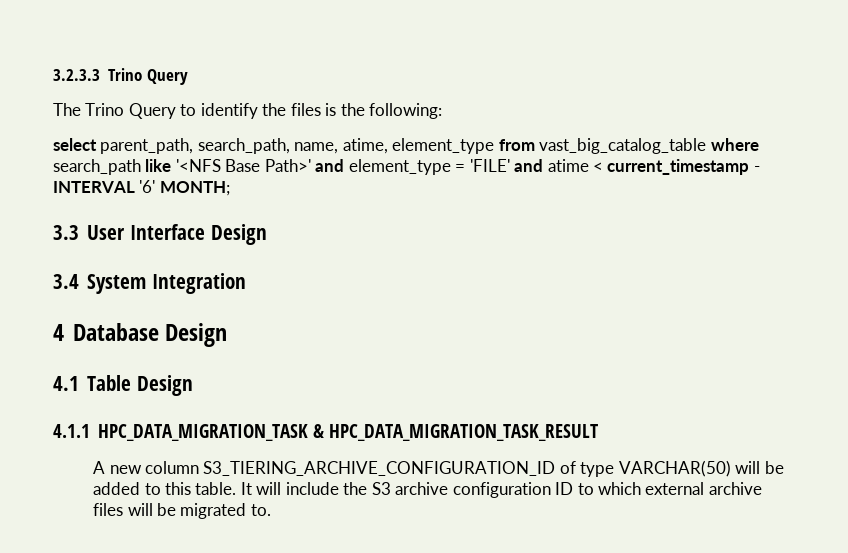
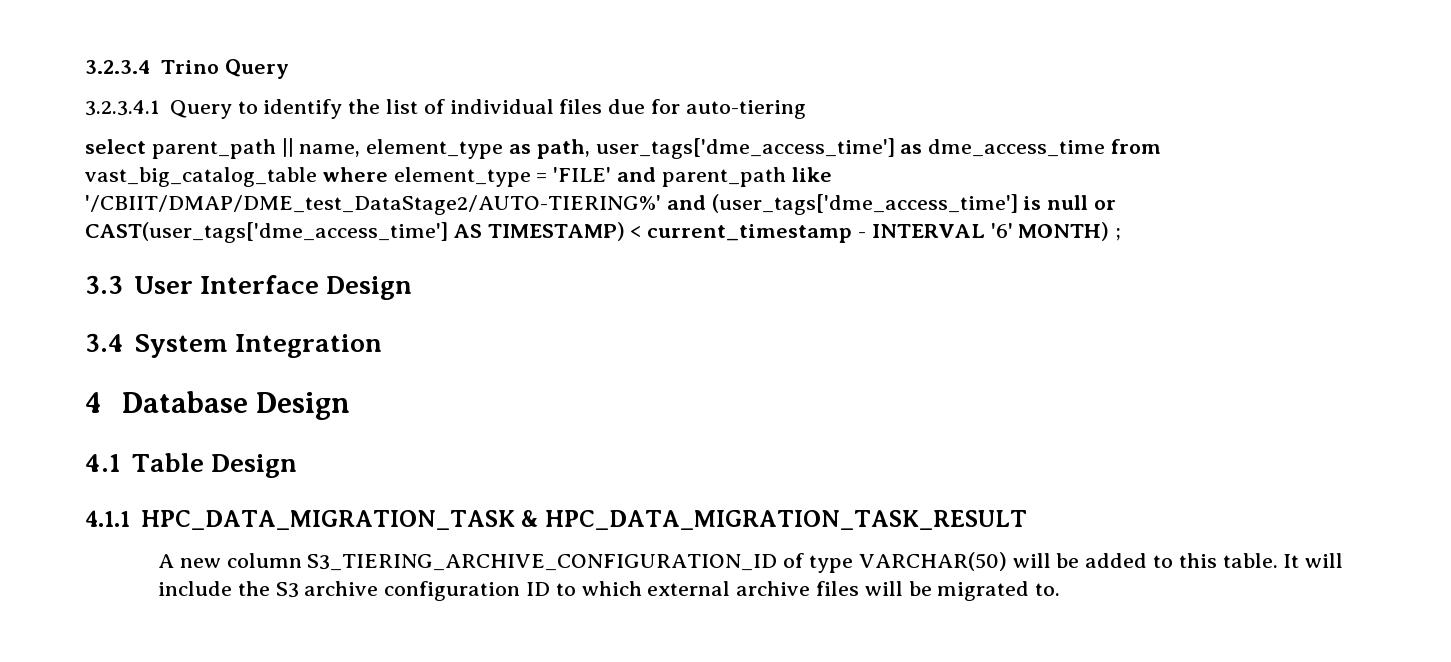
- 3.2.3.3 Trino Query
+ 3.2.3.4 Trino Query
- The Trino Query to identify the files is the following:
- select parent_path, search_path, name, atime, element_type from vast_big_catalog_table where search_path like '<NFS Base Path>' and element_type = 'FILE' and atime < current_timestamp - INTERVAL '6' MONTH;
+ 3.2.3.4.1 Query to identify the list of individual files due for auto-tiering
+ select parent_path || name, element_type as path, user_tags['dme_access_time'] as dme_access_time from vast_big_catalog_table where element_type = 'FILE' and parent_path like '/CBIIT/DMAP/DME_test_DataStage2/AUTO-TIERING%' and (user_tags['dme_access_time'] is null or CAST(user_tags['dme_access_time'] AS TIMESTAMP) < current_timestamp - INTERVAL '6' MONTH) ;

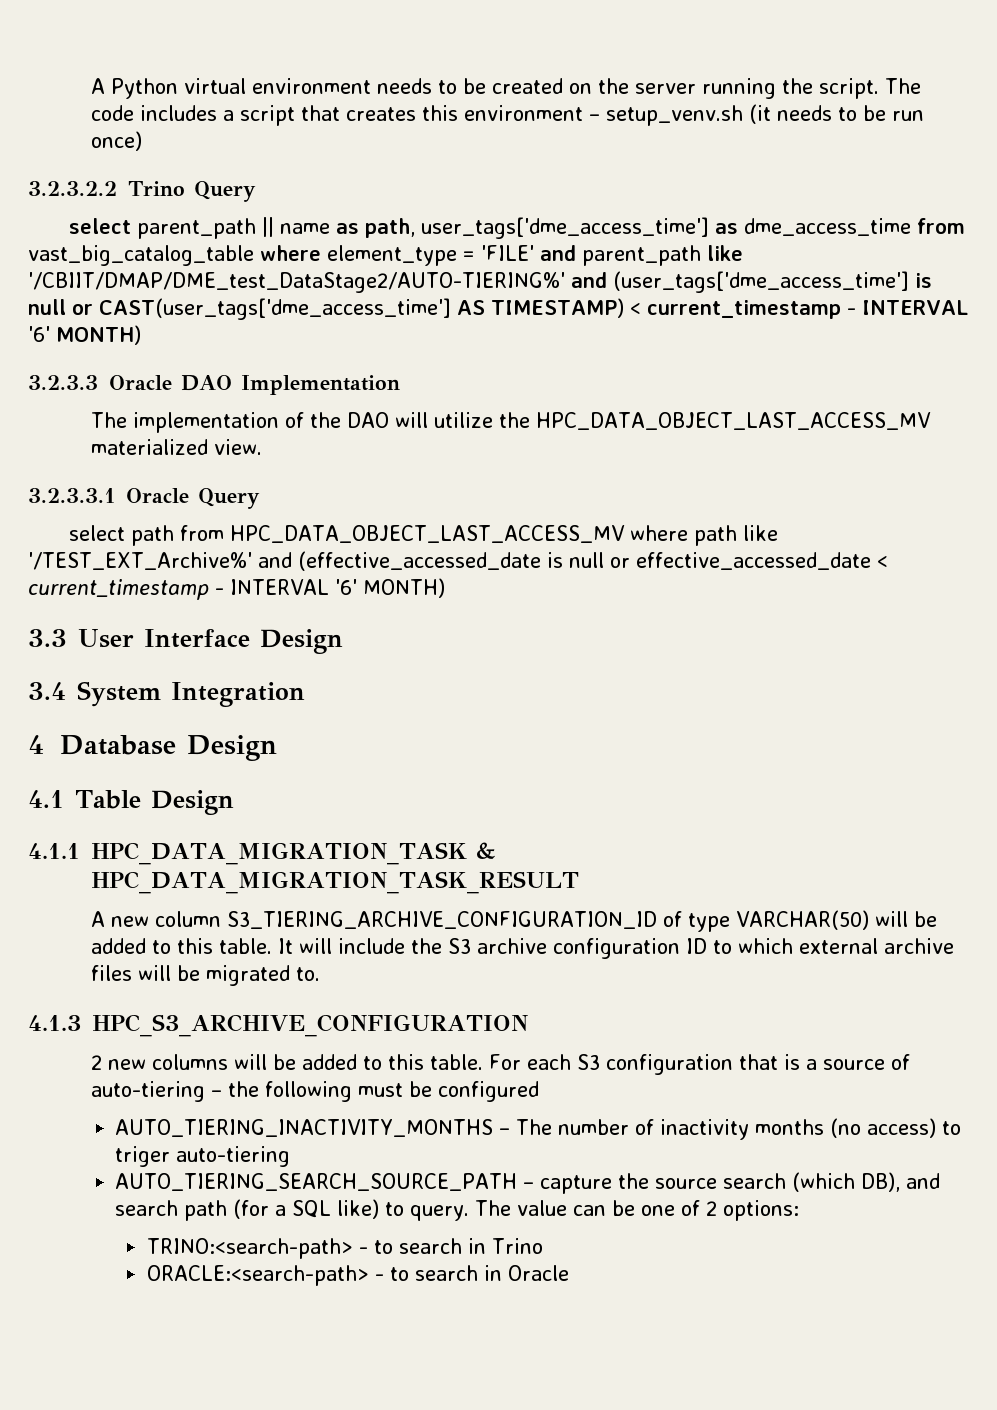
- 3.2.3.4 Trino Query
- 3.2.3.4.1 Query to identify the list of individual files due for auto-tiering
+ A Python virtual environment needs to be created on the server running the script. The code includes a script that creates this environment – setup_venv.sh (it needs to be run once)
+ 3.2.3.2.2 Trino Query
- select parent_path || name, element_type as path, user_tags['dme_access_time'] as dme_access_time from vast_big_catalog_table where element_type = 'FILE' and parent_path like '/CBIIT/DMAP/DME_test_DataStage2/AUTO-TIERING%' and (user_tags['dme_access_time'] is null or CAST(user_tags['dme_access_time'] AS TIMESTAMP) < current_timestamp - INTERVAL '6' MONTH) ;
+ select parent_path || name as path, user_tags['dme_access_time'] as dme_access_time from vast_big_catalog_table where element_type = 'FILE' and parent_path like '/CBIIT/DMAP/DME_test_DataStage2/AUTO-TIERING%' and (user_tags['dme_access_time'] is null or CAST(user_tags['dme_access_time'] AS TIMESTAMP) < current_timestamp - INTERVAL '6' MONTH)
+ 3.2.3.3 Oracle DAO Implementation
+ The implementation of the DAO will utilize the HPC_DATA_OBJECT_LAST_ACCESS_MV materialized view.
+ 3.2.3.3.1 Oracle Query
+ select path from HPC_DATA_OBJECT_LAST_ACCESS_MV where path like '/TEST_EXT_Archive%' and (effective_accessed_date is null or effective_accessed_date < current_timestamp - INTERVAL '6' MONTH)
+ 4.1.3 HPC_S3_ARCHIVE_CONFIGURATION
+ 2 new columns will be added to this table. For each S3 configuration that is a source of auto-tiering – the following must be configured
+ AUTO_TIERING_INACTIVITY_MONTHS – The number of inactivity months (no access) to triger auto-tiering
+ AUTO_TIERING_SEARCH_SOURCE_PATH – capture the source search (which DB), and search path (for a SQL like) to query. The value can be one of 2 options:
+ TRINO:<search-path> - to search in Trino
+ ORACLE:<search-path> - to search in Oracle

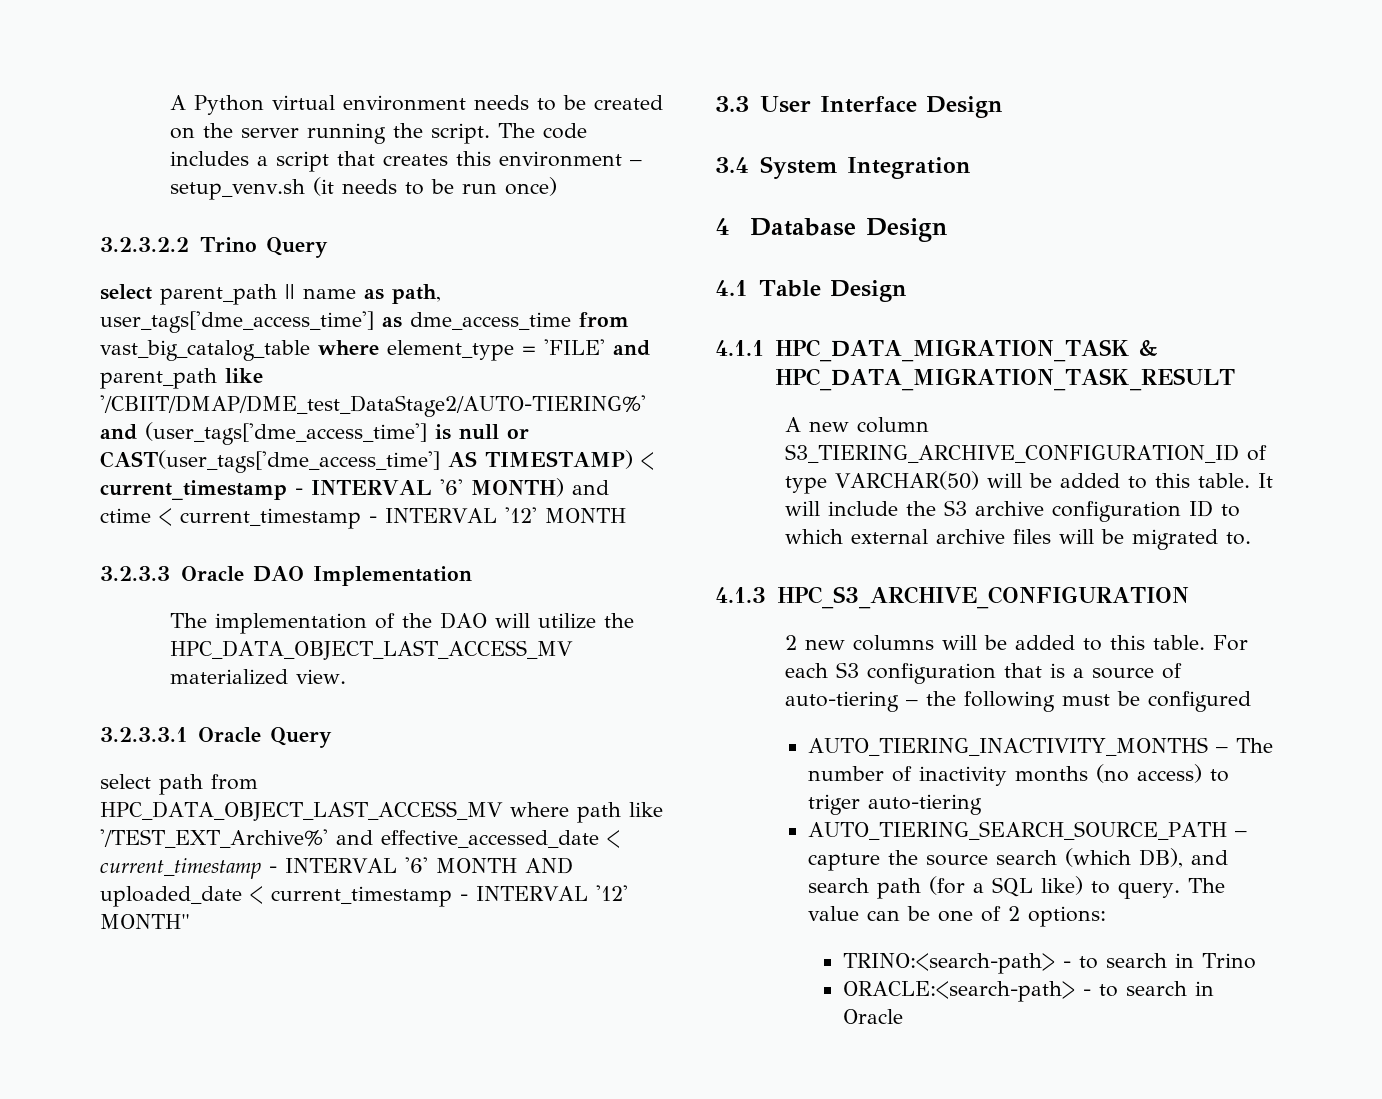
- select parent_path || name as path, user_tags['dme_access_time'] as dme_access_time from vast_big_catalog_table where element_type = 'FILE' and parent_path like '/CBIIT/DMAP/DME_test_DataStage2/AUTO-TIERING%' and (user_tags['dme_access_time'] is null or CAST(user_tags['dme_access_time'] AS TIMESTAMP) < current_timestamp - INTERVAL '6' MONTH)
+ select parent_path || name as path, user_tags['dme_access_time'] as dme_access_time from vast_big_catalog_table where element_type = 'FILE' and parent_path like '/CBIIT/DMAP/DME_test_DataStage2/AUTO-TIERING%' and (user_tags['dme_access_time'] is null or CAST(user_tags['dme_access_time'] AS TIMESTAMP) < current_timestamp - INTERVAL '6' MONTH) and ctime < current_timestamp - INTERVAL '12' MONTH
- select path from HPC_DATA_OBJECT_LAST_ACCESS_MV where path like '/TEST_EXT_Archive%' and (effective_accessed_date is null or effective_accessed_date < current_timestamp - INTERVAL '6' MONTH)
+ select path from HPC_DATA_OBJECT_LAST_ACCESS_MV where path like '/TEST_EXT_Archive%' and effective_accessed_date < current_timestamp - INTERVAL '6' MONTH AND uploaded_date < current_timestamp - INTERVAL '12' MONTH"

